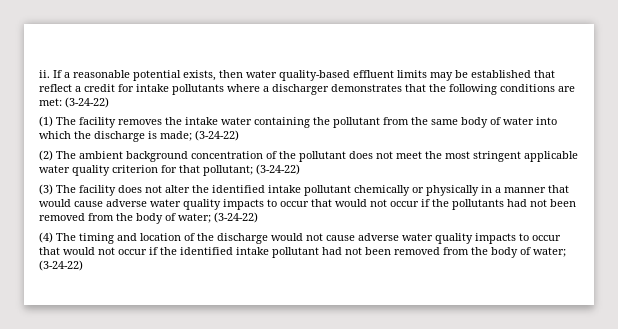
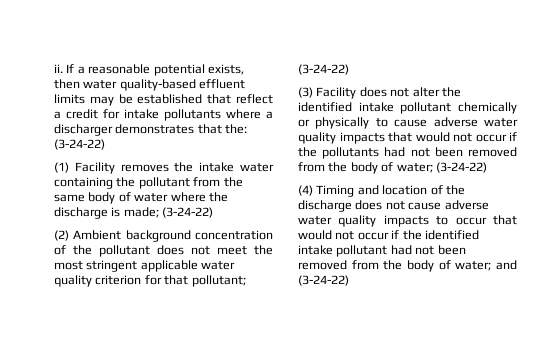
- If a reasonable potential exists, then water quality-based effluent limits may be established that reflect a credit for intake pollutants where a discharger demonstrates that the following conditions are met: (3-24-22)
+ If a reasonable potential exists, then water quality-based effluent limits may be established that reflect a credit for intake pollutants where a discharger demonstrates that the: (3-24-22)
- (1) The facility removes the intake water containing the pollutant from the same body of water into which the discharge is made; (3-24-22)
+ (1) Facility removes the intake water containing the pollutant from the same body of water where the discharge is made; (3-24-22)
- (2) The ambient background concentration of the pollutant does not meet the most stringent applicable water quality criterion for that pollutant; (3-24-22)
+ (2) Ambient background concentration of the pollutant does not meet the most stringent applicable water quality criterion for that pollutant; (3-24-22)
- (3) The facility does not alter the identified intake pollutant chemically or physically in a manner that would cause adverse water quality impacts to occur that would not occur if the pollutants had not been removed from the body of water; (3-24-22)
+ (3) Facility does not alter the identified intake pollutant chemically or physically to cause adverse water quality impacts that would not occur if the pollutants had not been removed from the body of water; (3-24-22)
- (4) The timing and location of the discharge would not cause adverse water quality impacts to occur that would not occur if the identified intake pollutant had not been removed from the body of water; (3-24-22)
+ (4) Timing and location of the discharge does not cause adverse water quality impacts to occur that would not occur if the identified intake pollutant had not been removed from the body of water; and (3-24-22)

